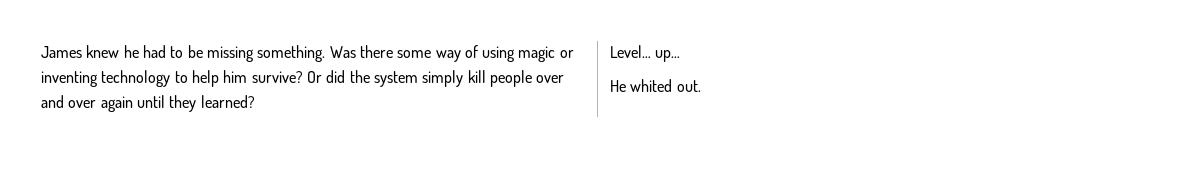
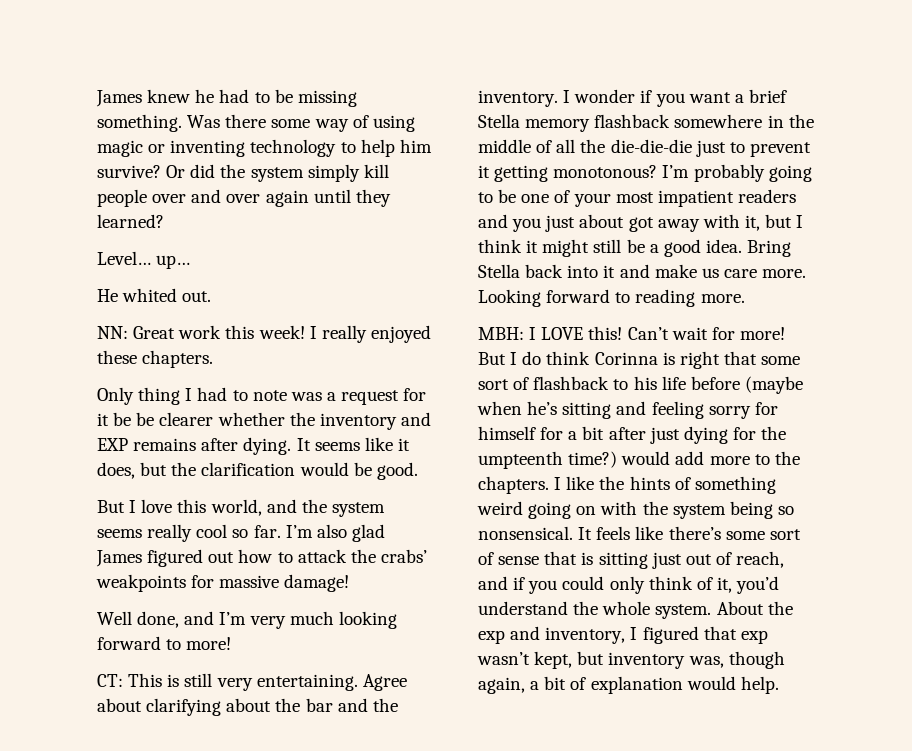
+ NN: Great work this week! I really enjoyed these chapters.
+ Only thing I had to note was a request for it be be clearer whether the inventory and EXP remains after dying. It seems like it does, but the clarification would be good.
+ But I love this world, and the system seems really cool so far. I’m also glad James figured out how to attack the crabs’ weakpoints for massive damage!
+ Well done, and I’m very much looking forward to more!
+ CT: This is still very entertaining. Agree about clarifying about the bar and the inventory. I wonder if you want a brief Stella memory flashback somewhere in the middle of all the die-die-die just to prevent it getting monotonous? I’m probably going to be one of your most impatient readers and you just about got away with it, but I think it might still be a good idea. Bring Stella back into it and make us care more. Looking forward to reading more.
+ MBH: I LOVE this! Can’t wait for more! But I do think Corinna is right that some sort of flashback to his life before (maybe when he’s sitting and feeling sorry for himself for a bit after just dying for the umpteenth time?) would add more to the chapters. I like the hints of something weird going on with the system being so nonsensical. It feels like there’s some sort of sense that is sitting just out of reach, and if you could only think of it, you’d understand the whole system. About the exp and inventory, I figured that exp wasn’t kept, but inventory was, though again, a bit of explanation would help.

